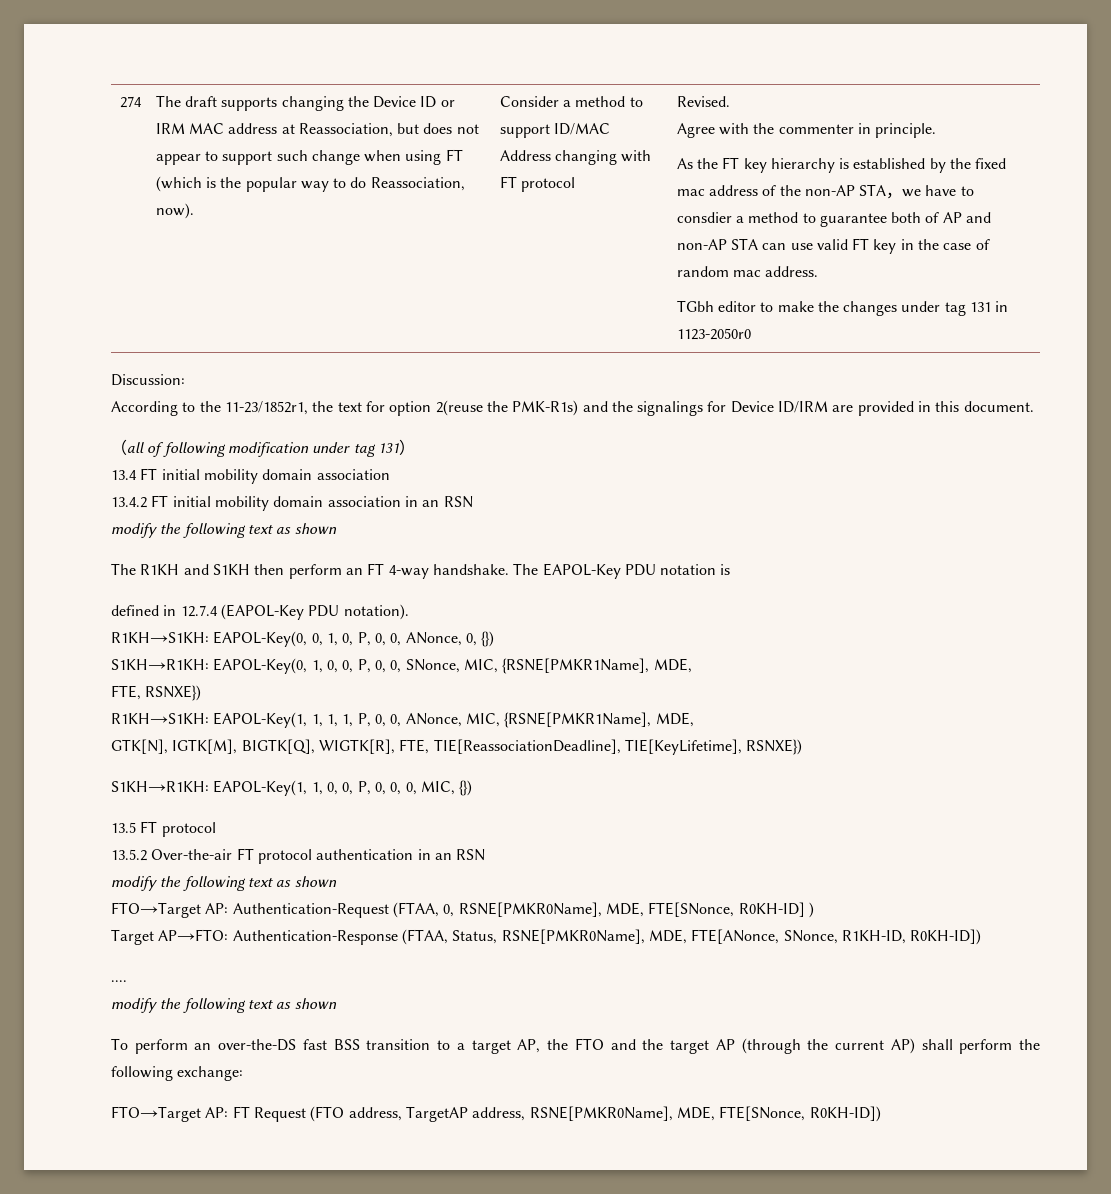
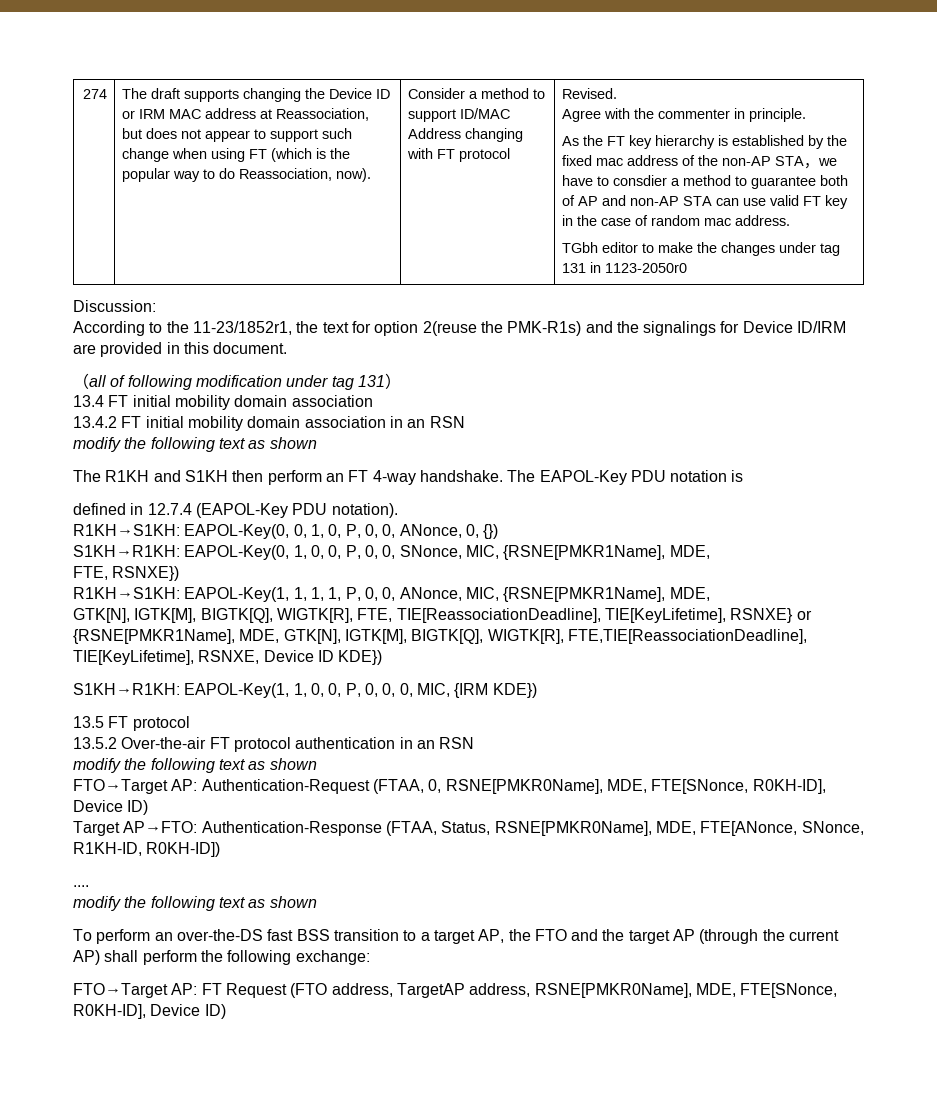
- GTK[N], IGTK[M], BIGTK[Q], WIGTK[R], FTE, TIE[ReassociationDeadline], TIE[KeyLifetime], RSNXE})
+ GTK[N], IGTK[M], BIGTK[Q], WIGTK[R], FTE, TIE[ReassociationDeadline], TIE[KeyLifetime], RSNXE} or {RSNE[PMKR1Name], MDE, GTK[N], IGTK[M], BIGTK[Q], WIGTK[R], FTE,TIE[ReassociationDeadline], TIE[KeyLifetime], RSNXE, Device ID KDE})
- S1KH→R1KH: EAPOL-Key(1, 1, 0, 0, P, 0, 0, 0, MIC, {})
+ S1KH→R1KH: EAPOL-Key(1, 1, 0, 0, P, 0, 0, 0, MIC, {IRM KDE})
- FTO→Target AP: Authentication-Request (FTAA, 0, RSNE[PMKR0Name], MDE, FTE[SNonce, R0KH-ID] )
+ FTO→Target AP: Authentication-Request (FTAA, 0, RSNE[PMKR0Name], MDE, FTE[SNonce, R0KH-ID], Device ID)
- FTO→Target AP: FT Request (FTO address, TargetAP address, RSNE[PMKR0Name], MDE, FTE[SNonce, R0KH-ID])
+ FTO→Target AP: FT Request (FTO address, TargetAP address, RSNE[PMKR0Name], MDE, FTE[SNonce, R0KH-ID], Device ID)

